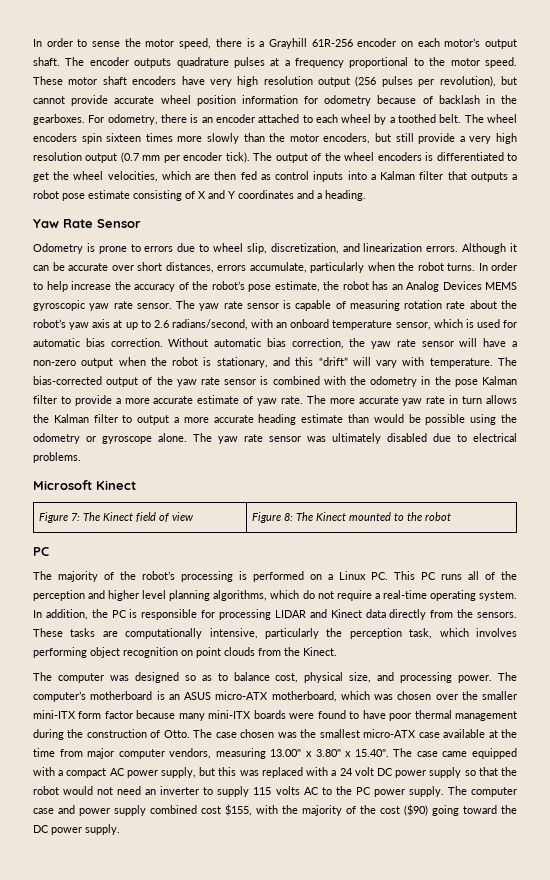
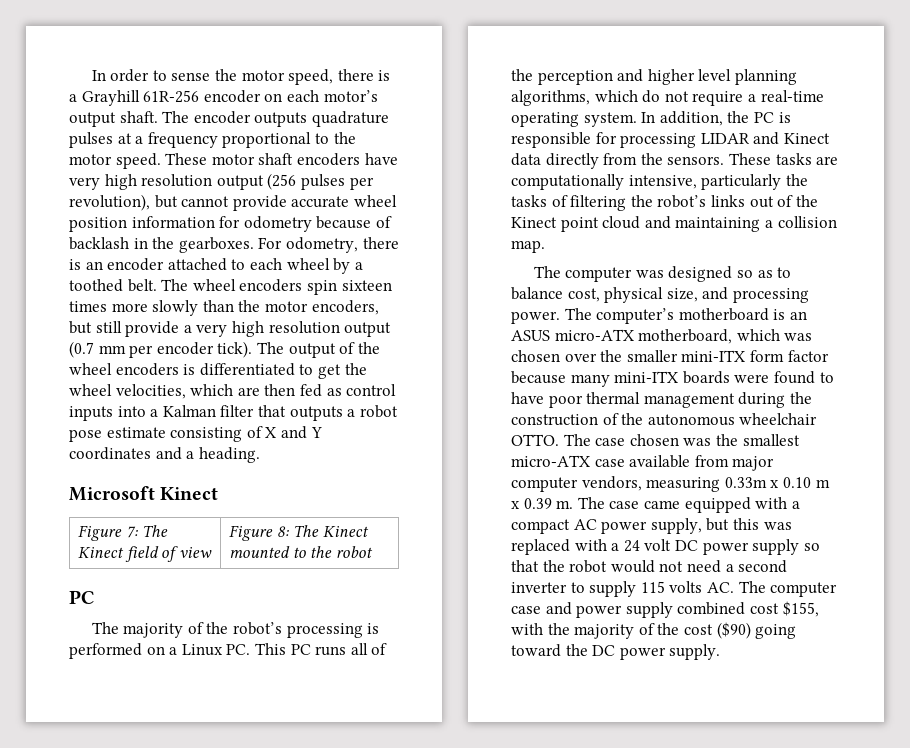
- Yaw Rate Sensor
- Odometry is prone to errors due to wheel slip, discretization, and linearization errors. Although it can be accurate over short distances, errors accumulate, particularly when the robot turns. In order to help increase the accuracy of the robot’s pose estimate, the robot has an Analog Devices MEMS gyroscopic yaw rate sensor. The yaw rate sensor is capable of measuring rotation rate about the robot’s yaw axis at up to 2.6 radians/second, with an onboard temperature sensor, which is used for automatic bias correction. Without automatic bias correction, the yaw rate sensor will have a non-zero output when the robot is stationary, and this “drift” will vary with temperature. The bias-corrected output of the yaw rate sensor is combined with the odometry in the pose Kalman filter to provide a more accurate estimate of yaw rate. The more accurate yaw rate in turn allows the Kalman filter to output a more accurate heading estimate than would be possible using the odometry or gyroscope alone. The yaw rate sensor was ultimately disabled due to electrical problems.
- These tasks are computationally intensive, particularly the perception task, which involves performing object recognition on point clouds from the Kinect.
+ These tasks are computationally intensive, particularly the tasks of filtering the robot’s links out of the Kinect point cloud and maintaining a collision map.
- The computer’s motherboard is an ASUS micro-ATX motherboard, which was chosen over the smaller mini-ITX form factor because many mini-ITX boards were found to have poor thermal management during the construction of Otto.
+ The computer’s motherboard is an ASUS micro-ATX motherboard, which was chosen over the smaller mini-ITX form factor because many mini-ITX boards were found to have poor thermal management during the construction of the autonomous wheelchair OTTO.
- The case chosen was the smallest micro-ATX case available at the time from major computer vendors, measuring 13.00" x 3.80" x 15.40". The case came equipped with a compact AC power supply, but this was replaced with a 24 volt DC power supply so that the robot would not need an inverter to supply 115 volts AC to the PC power supply. The computer case and power supply combined cost $155, with the majority of the cost ($90) going toward the DC power supply.
+ The case chosen was the smallest micro-ATX case available from major computer vendors, measuring 0.33m x 0.10 m x 0.39 m. The case came equipped with a compact AC power supply, but this was replaced with a 24 volt DC power supply so that the robot would not need a second inverter to supply 115 volts AC. The computer case and power supply combined cost $155, with the majority of the cost ($90) going toward the DC power supply.

